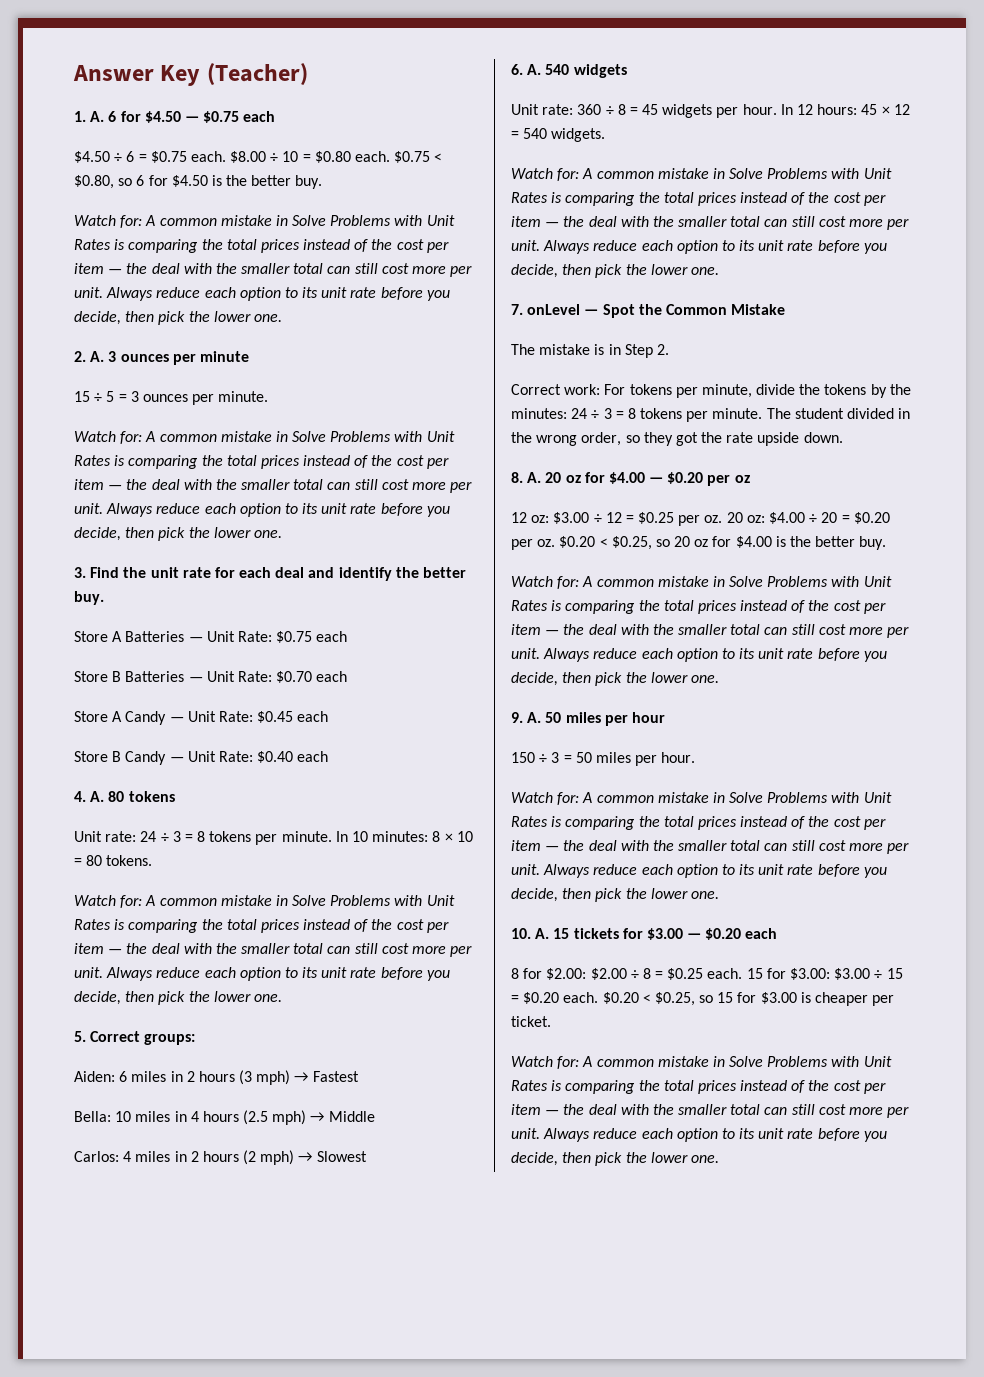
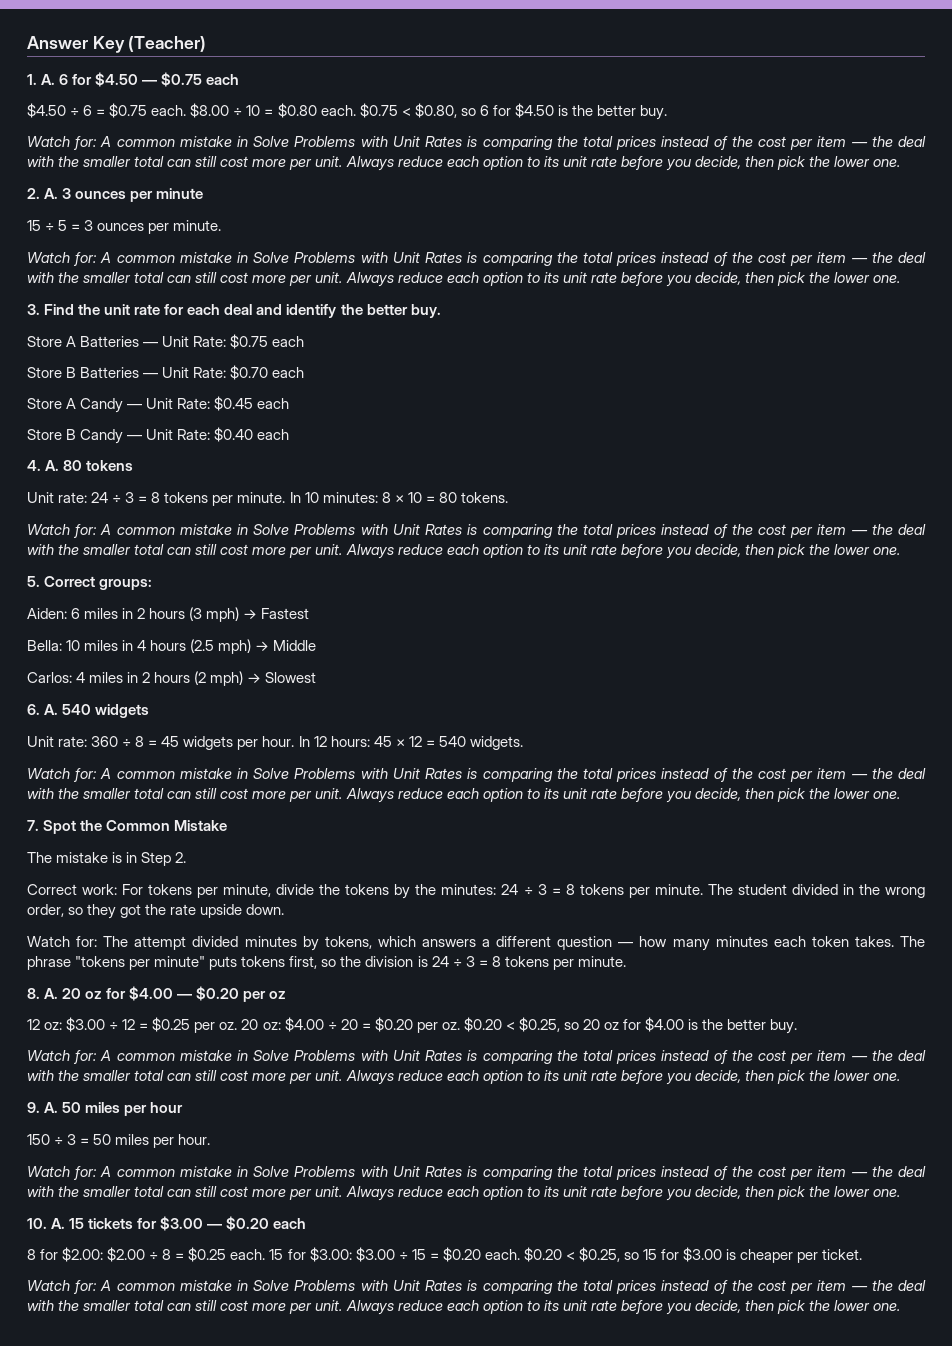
- 7. onLevel — Spot the Common Mistake
+ 7. Spot the Common Mistake
+ Watch for: The attempt divided minutes by tokens, which answers a different question — how many minutes each token takes. The phrase "tokens per minute" puts tokens first, so the division is 24 ÷ 3 = 8 tokens per minute.

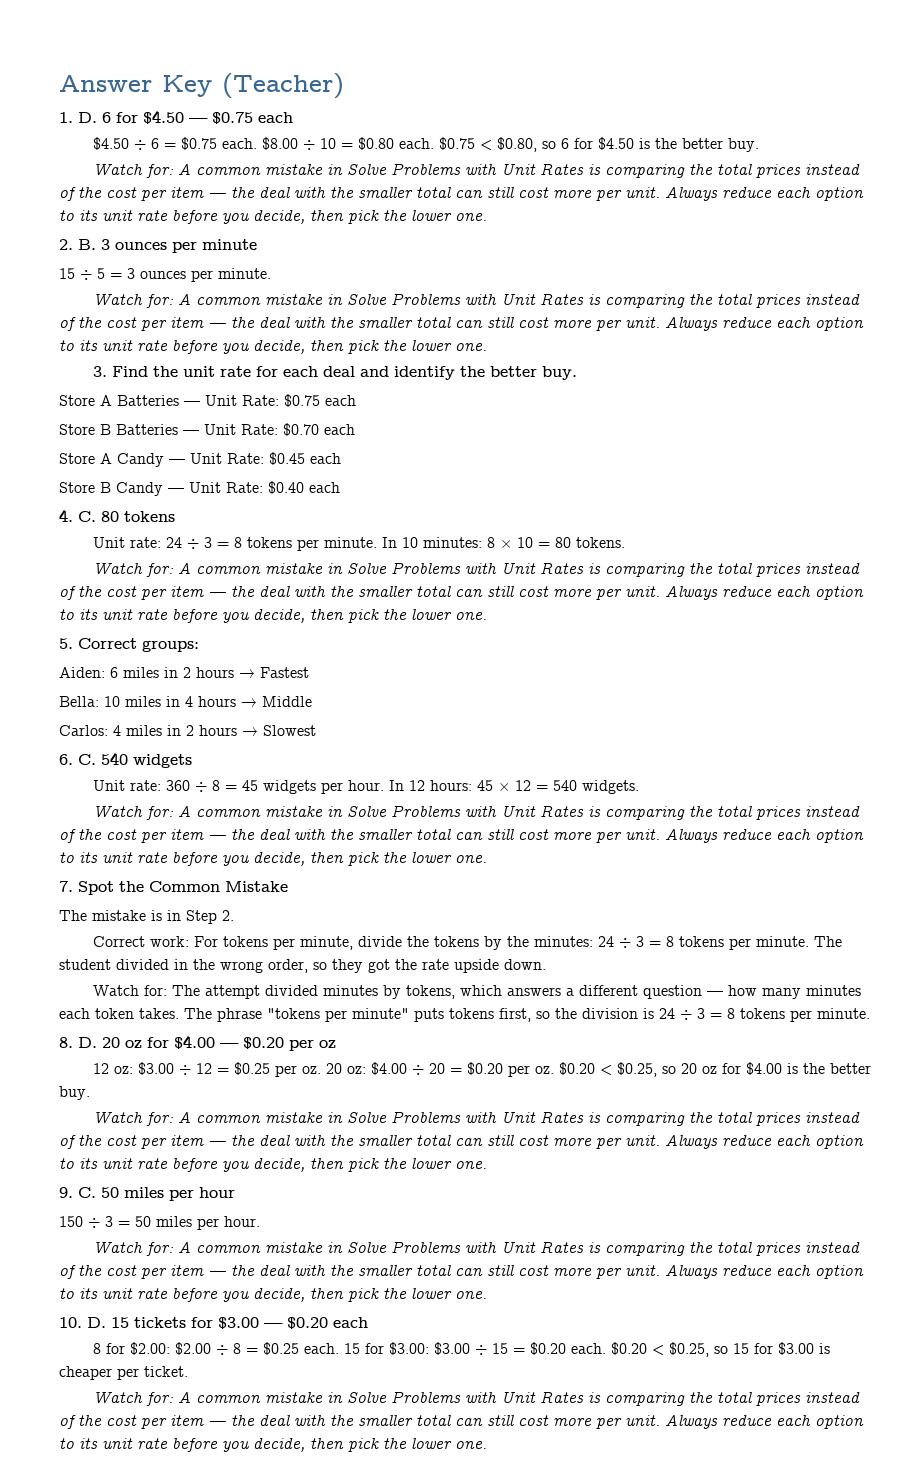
- 1. A. 6 for $4.50 — $0.75 each
+ 1. D. 6 for $4.50 — $0.75 each
- 2. A. 3 ounces per minute
+ 2. B. 3 ounces per minute
- 4. A. 80 tokens
+ 4. C. 80 tokens
- Aiden: 6 miles in 2 hours (3 mph) → Fastest
+ Aiden: 6 miles in 2 hours → Fastest
- Bella: 10 miles in 4 hours (2.5 mph) → Middle
+ Bella: 10 miles in 4 hours → Middle
- Carlos: 4 miles in 2 hours (2 mph) → Slowest
+ Carlos: 4 miles in 2 hours → Slowest
- 6. A. 540 widgets
+ 6. C. 540 widgets
- 8. A. 20 oz for $4.00 — $0.20 per oz
+ 8. D. 20 oz for $4.00 — $0.20 per oz
- 9. A. 50 miles per hour
+ 9. C. 50 miles per hour
- 10. A. 15 tickets for $3.00 — $0.20 each
+ 10. D. 15 tickets for $3.00 — $0.20 each

